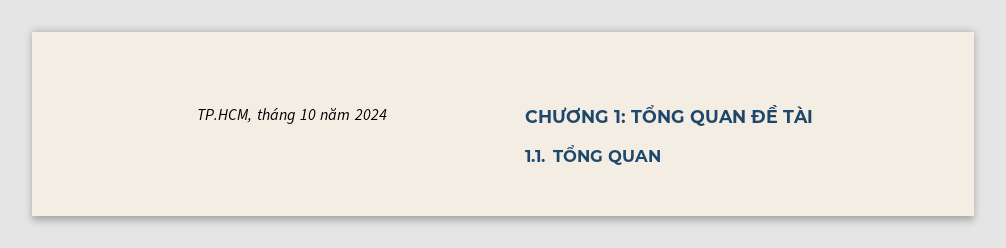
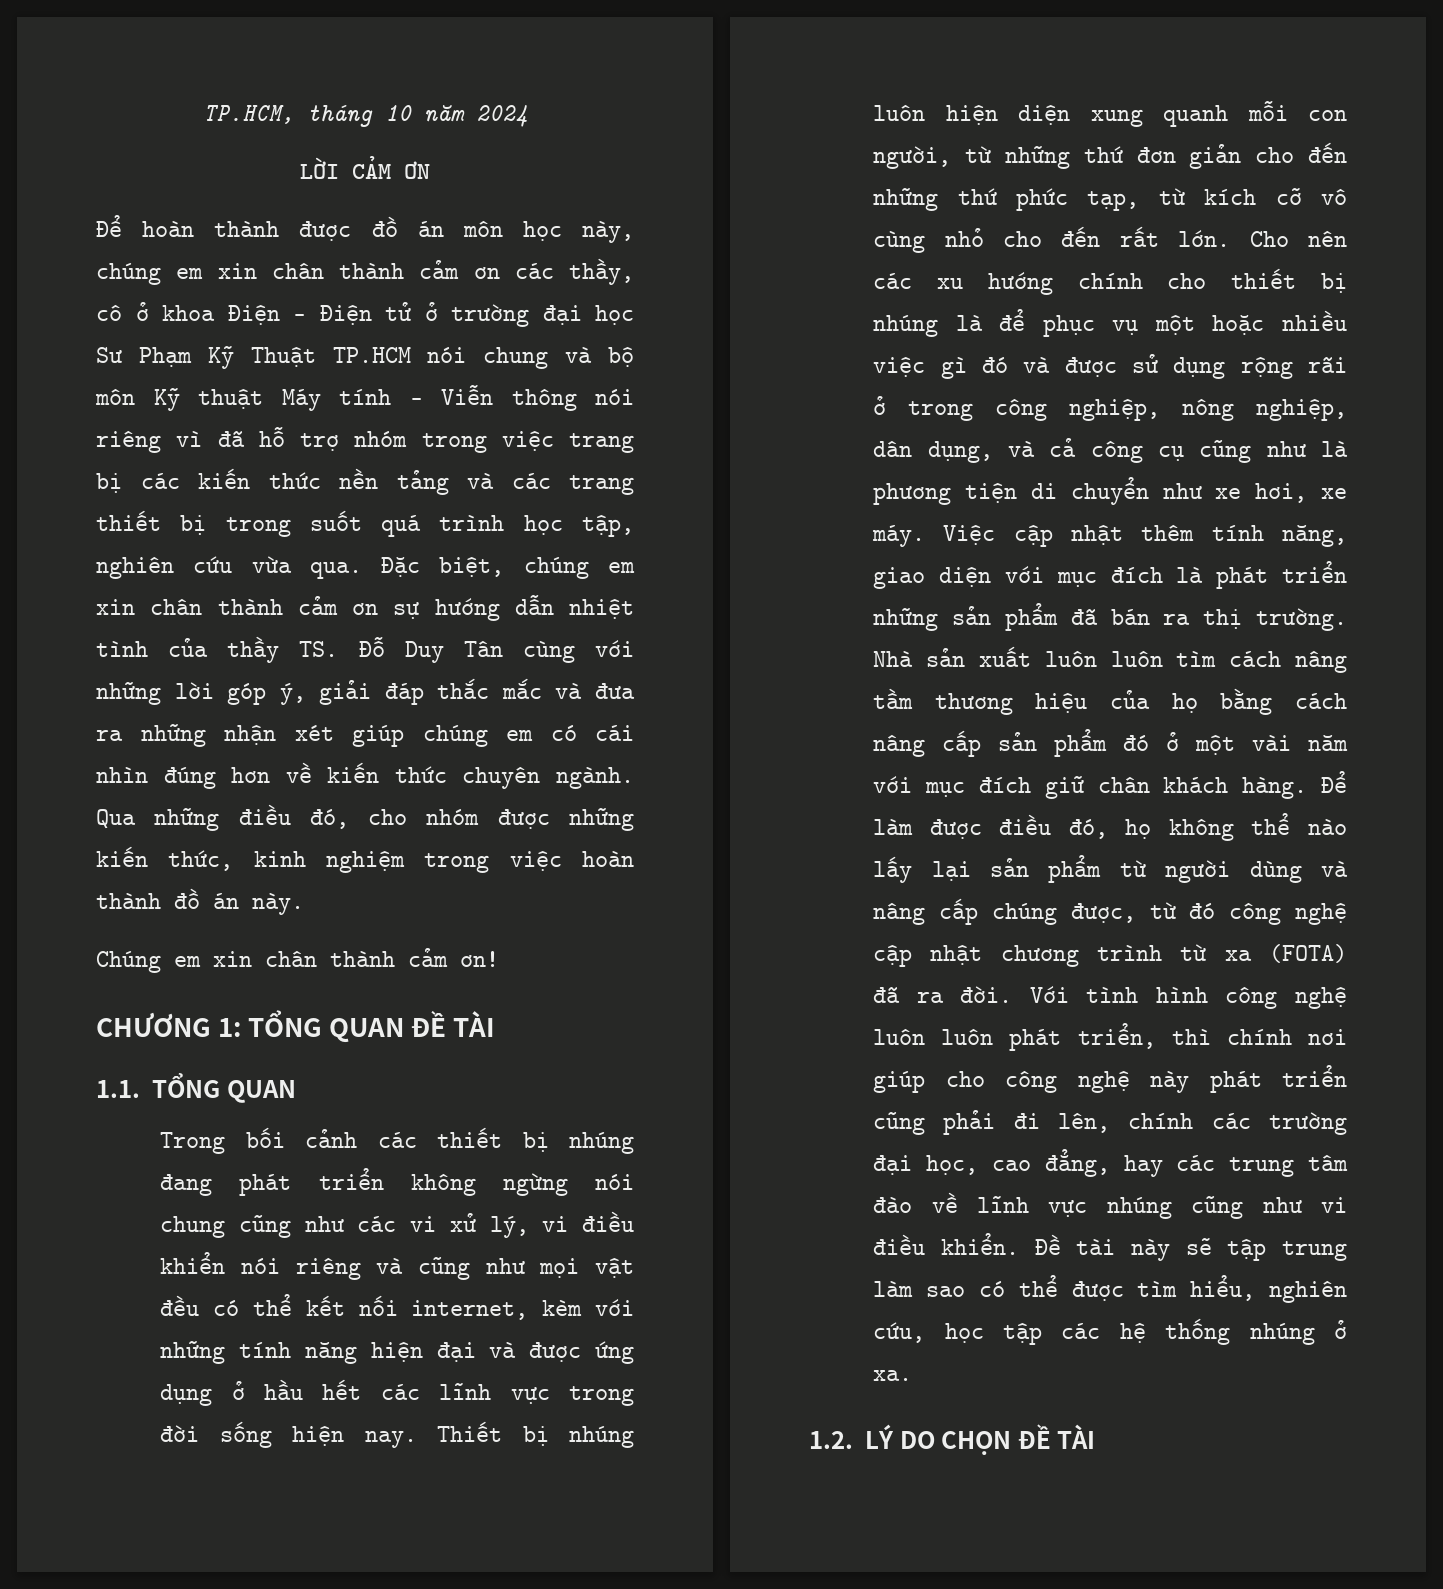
+ LỜI CẢM ƠN
+ Để hoàn thành được đồ án môn học này, chúng em xin chân thành cảm ơn các thầy, cô ở khoa Điện - Điện tử ở trường đại học Sư Phạm Kỹ Thuật TP.HCM nói chung và bộ môn Kỹ thuật Máy tính – Viễn thông nói riêng vì đã hỗ trợ nhóm trong việc trang bị các kiến thức nền tảng và các trang thiết bị trong suốt quá trình học tập, nghiên cứu vừa qua. Đặc biệt, chúng em xin chân thành cảm ơn sự hướng dẫn nhiệt tình của thầy TS. Đỗ Duy Tân cùng với những lời góp ý, giải đáp thắc mắc và đưa ra những nhận xét giúp chúng em có cái nhìn đúng hơn về kiến thức chuyên ngành. Qua những điều đó, cho nhóm được những kiến thức, kinh nghiệm trong việc hoàn thành đồ án này.
+ Chúng em xin chân thành cảm ơn!
+ Trong bối cảnh các thiết bị nhúng đang phát triển không ngừng nói chung cũng như các vi xử lý, vi điều khiển nói riêng và cũng như mọi vật đều có thể kết nối internet, kèm với những tính năng hiện đại và được ứng dụng ở hầu hết các lĩnh vực trong đời sống hiện nay. Thiết bị nhúng luôn hiện diện xung quanh mỗi con người, từ những thứ đơn giản cho đến những thứ phức tạp, từ kích cỡ vô cùng nhỏ cho đến rất lớn. Cho nên các xu hướng chính cho thiết bị nhúng là để phục vụ một hoặc nhiều việc gì đó và được sử dụng rộng rãi ở trong công nghiệp, nông nghiệp, dân dụng, và cả công cụ cũng như là phương tiện di chuyển như xe hơi, xe máy. Việc cập nhật thêm tính năng, giao diện với mục đích là phát triển những sản phẩm đã bán ra thị trường. Nhà sản xuất luôn luôn tìm cách nâng tầm thương hiệu của họ bằng cách nâng cấp sản phẩm đó ở một vài năm với mục đích giữ chân khách hàng. Để làm được điều đó, họ không thể nào lấy lại sản phẩm từ người dùng và nâng cấp chúng được, từ đó công nghệ cập nhật chương trình từ xa (FOTA) đã ra đời. Với tình hình công nghệ luôn luôn phát triển, thì chính nơi giúp cho công nghệ này phát triển cũng phải đi lên, chính các trường đại học, cao đẳng, hay các trung tâm đào về lĩnh vực nhúng cũng như vi điều khiển. Đề tài này sẽ tập trung làm sao có thể được tìm hiểu, nghiên cứu, học tập các hệ thống nhúng ở xa.
+ 1.2. LÝ DO CHỌN ĐỀ TÀI

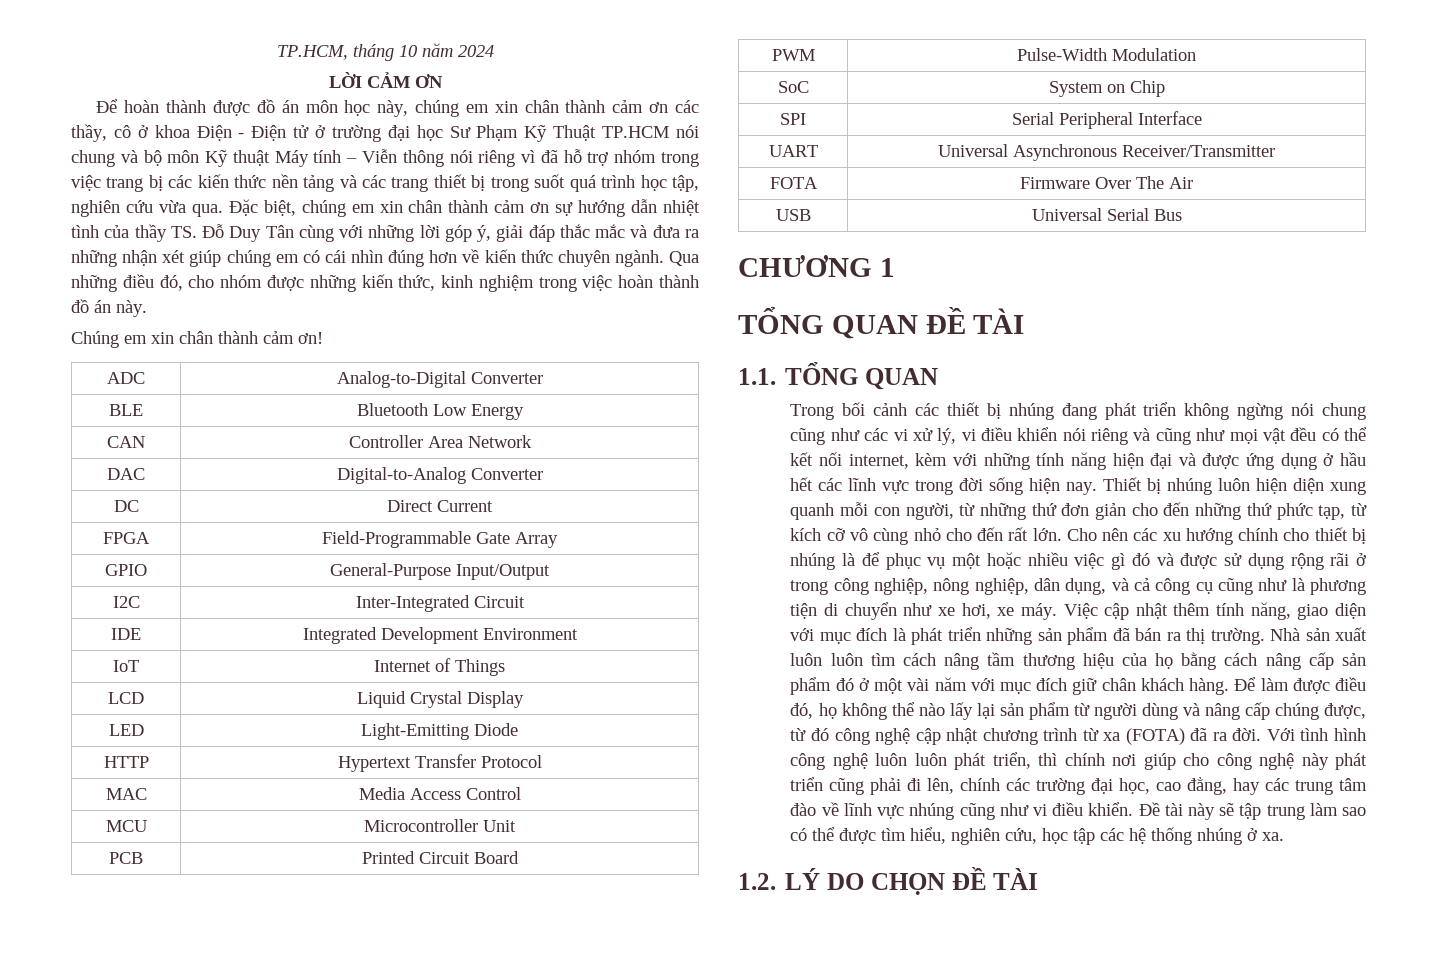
+ ADC | Analog-to-Digital Converter
+ BLE | Bluetooth Low Energy
+ CAN | Controller Area Network
+ DAC | Digital-to-Analog Converter
+ DC | Direct Current
+ FPGA | Field-Programmable Gate Array
+ GPIO | General-Purpose Input/Output
+ I2C | Inter-Integrated Circuit
+ IDE | Integrated Development Environment
+ IoT | Internet of Things
+ LCD | Liquid Crystal Display
+ LED | Light-Emitting Diode
+ HTTP | Hypertext Transfer Protocol
+ MAC | Media Access Control
+ MCU | Microcontroller Unit
+ PCB | Printed Circuit Board
+ PWM | Pulse-Width Modulation
+ SoC | System on Chip
+ SPI | Serial Peripheral Interface
+ UART | Universal Asynchronous Receiver/Transmitter
+ FOTA | Firmware Over The Air
+ USB | Universal Serial Bus
- CHƯƠNG 1: TỔNG QUAN ĐỀ TÀI
+ CHƯƠNG 1
+ TỔNG QUAN ĐỀ TÀI

